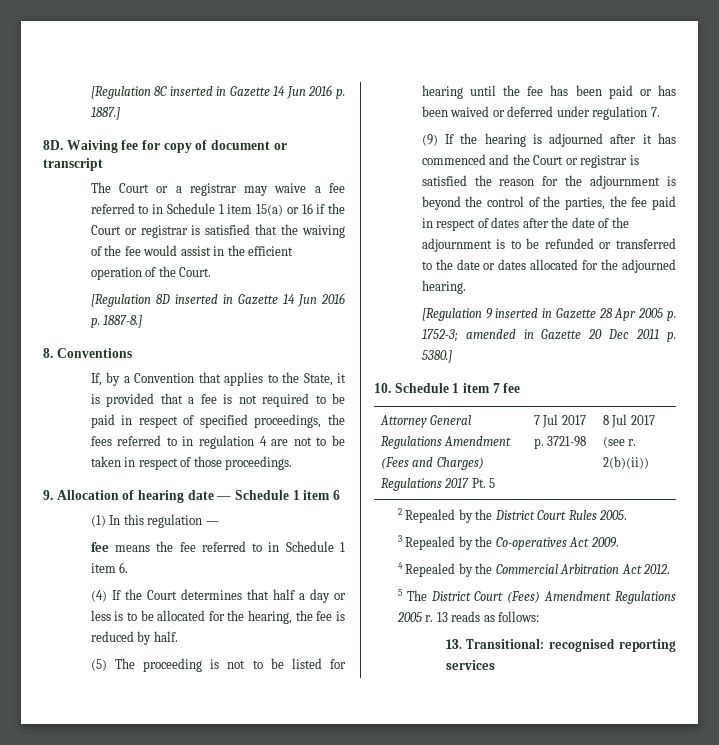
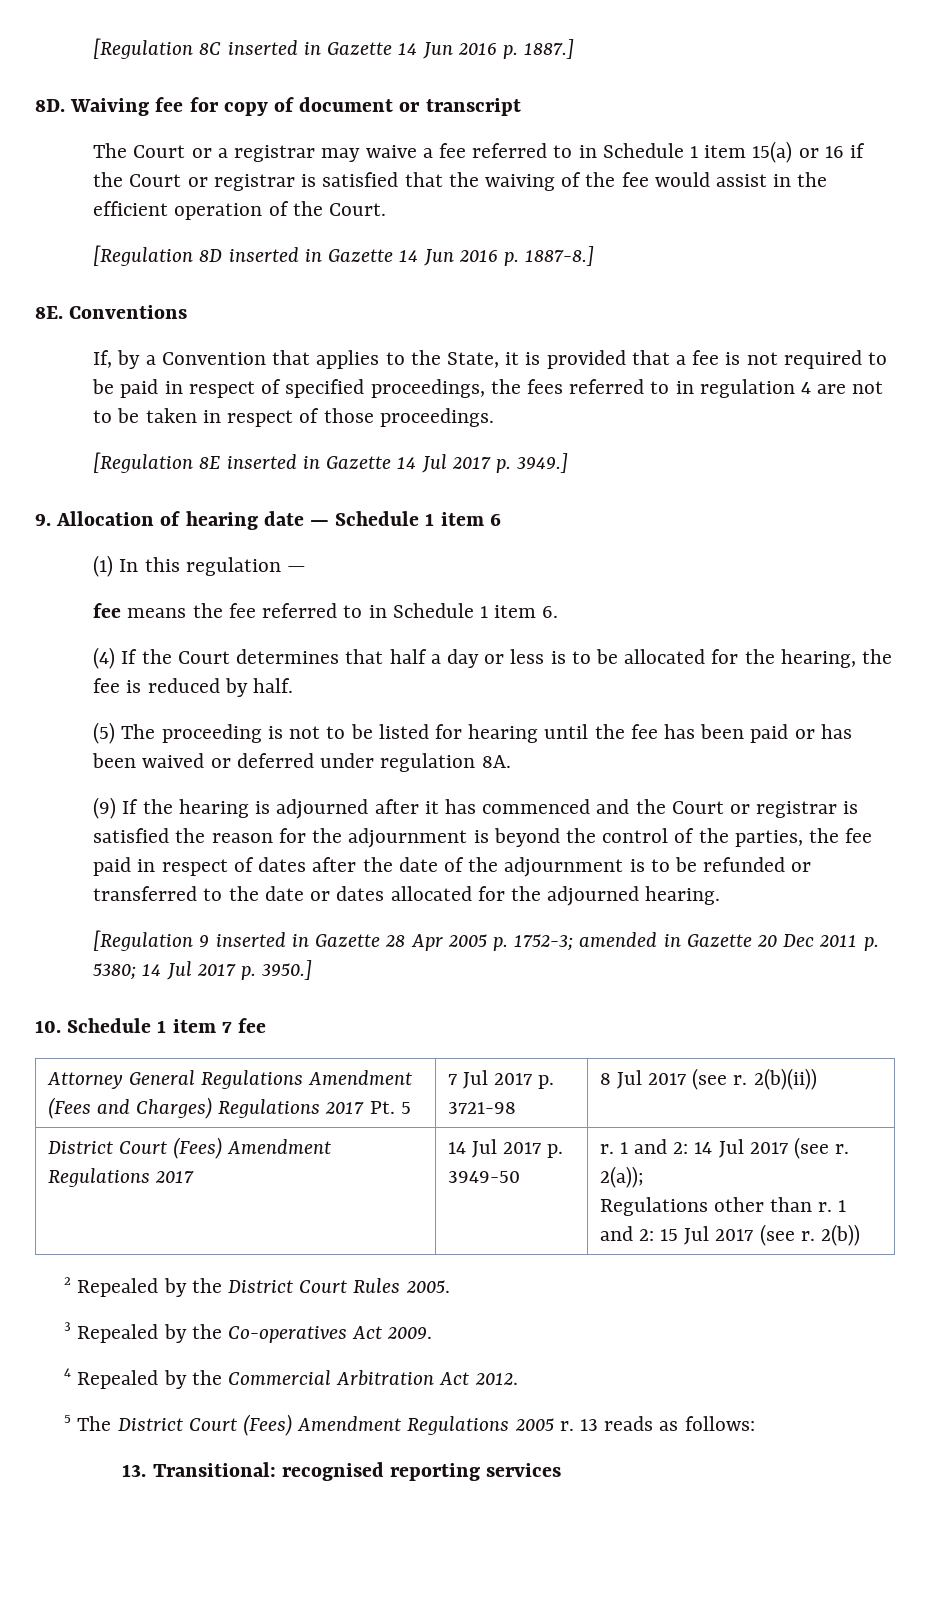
- 8. Conventions
+ 8E. Conventions
+ [Regulation 8E inserted in Gazette 14 Jul 2017 p. 3949.]
- (5) The proceeding is not to be listed for hearing until the fee has been paid or has been waived or deferred under regulation 7.
+ (5) The proceeding is not to be listed for hearing until the fee has been paid or has been waived or deferred under regulation 8A.
- [Regulation 9 inserted in Gazette 28 Apr 2005 p. 1752-3; amended in Gazette 20 Dec 2011 p. 5380.]
+ [Regulation 9 inserted in Gazette 28 Apr 2005 p. 1752-3; amended in Gazette 20 Dec 2011 p. 5380; 14 Jul 2017 p. 3950.]
+ District Court (Fees) Amendment Regulations 2017 | 14 Jul 2017 p. 3949-50 | r. 1 and 2: 14 Jul 2017 (see r. 2(a));
+ Regulations other than r. 1 and 2: 15 Jul 2017 (see r. 2(b))

